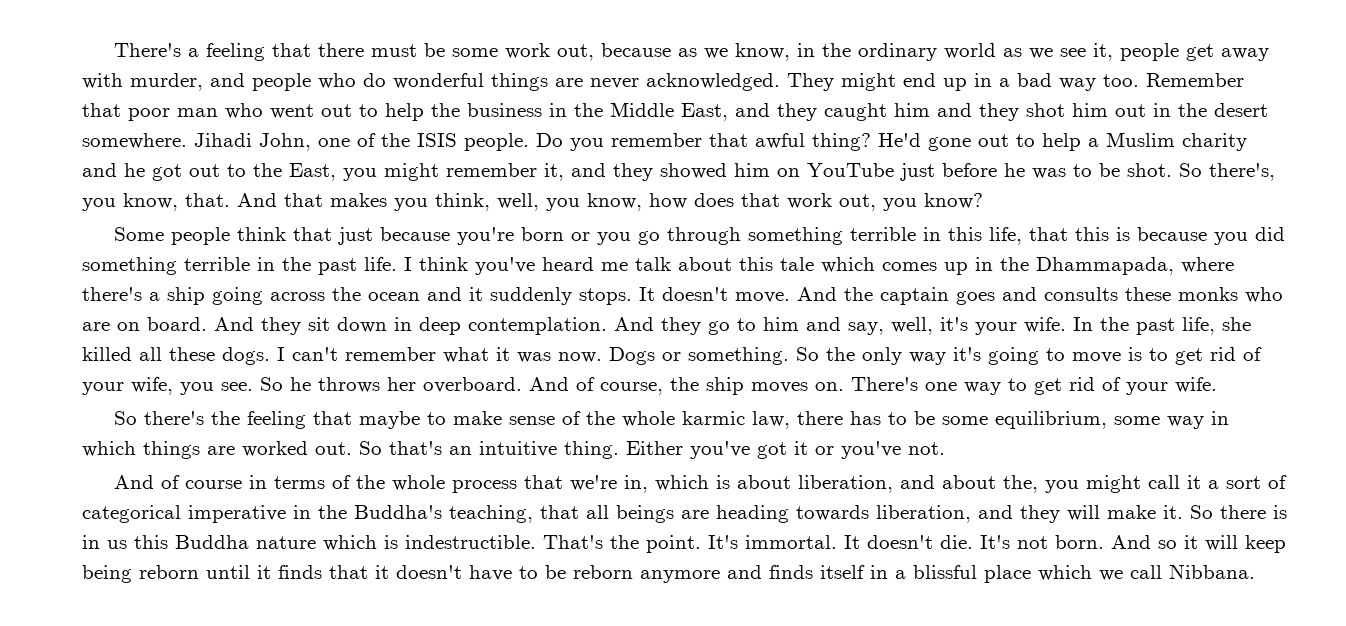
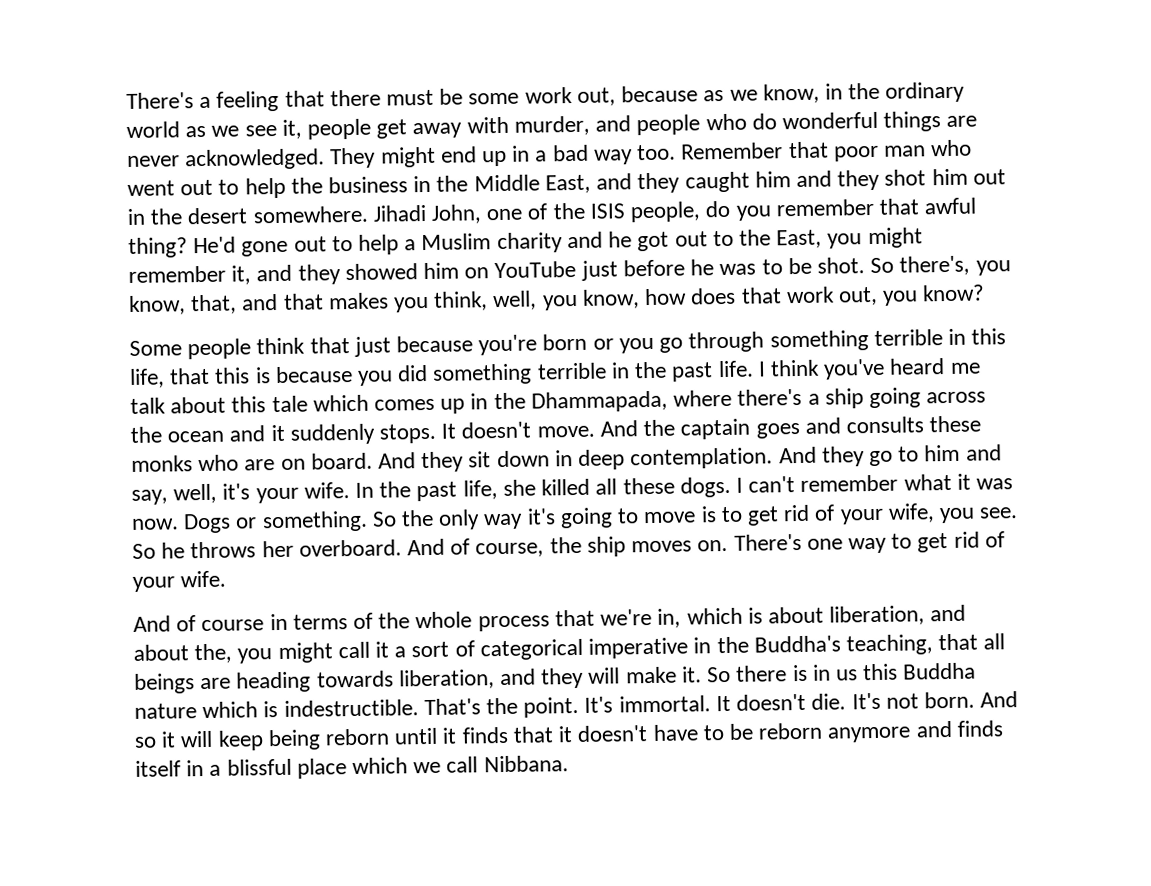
- Jihadi John, one of the ISIS people. Do you remember that awful thing?
+ Jihadi John, one of the ISIS people, do you remember that awful thing?
- So there's, you know, that. And that makes you think, well, you know, how does that work out, you know?
+ So there's, you know, that, and that makes you think, well, you know, how does that work out, you know?
- So there's the feeling that maybe to make sense of the whole karmic law, there has to be some equilibrium, some way in which things are worked out. So that's an intuitive thing. Either you've got it or you've not.

